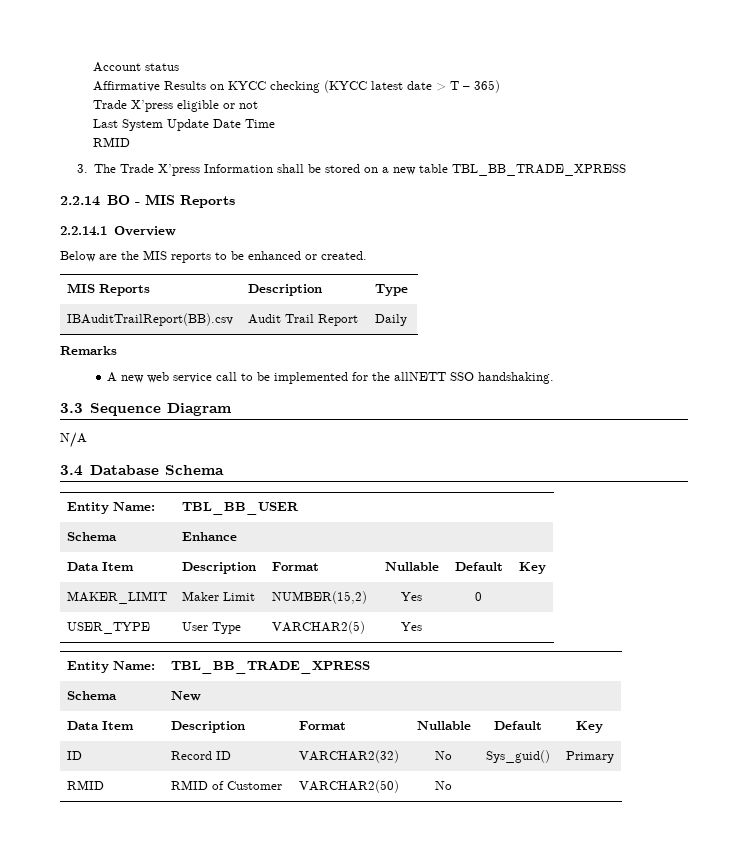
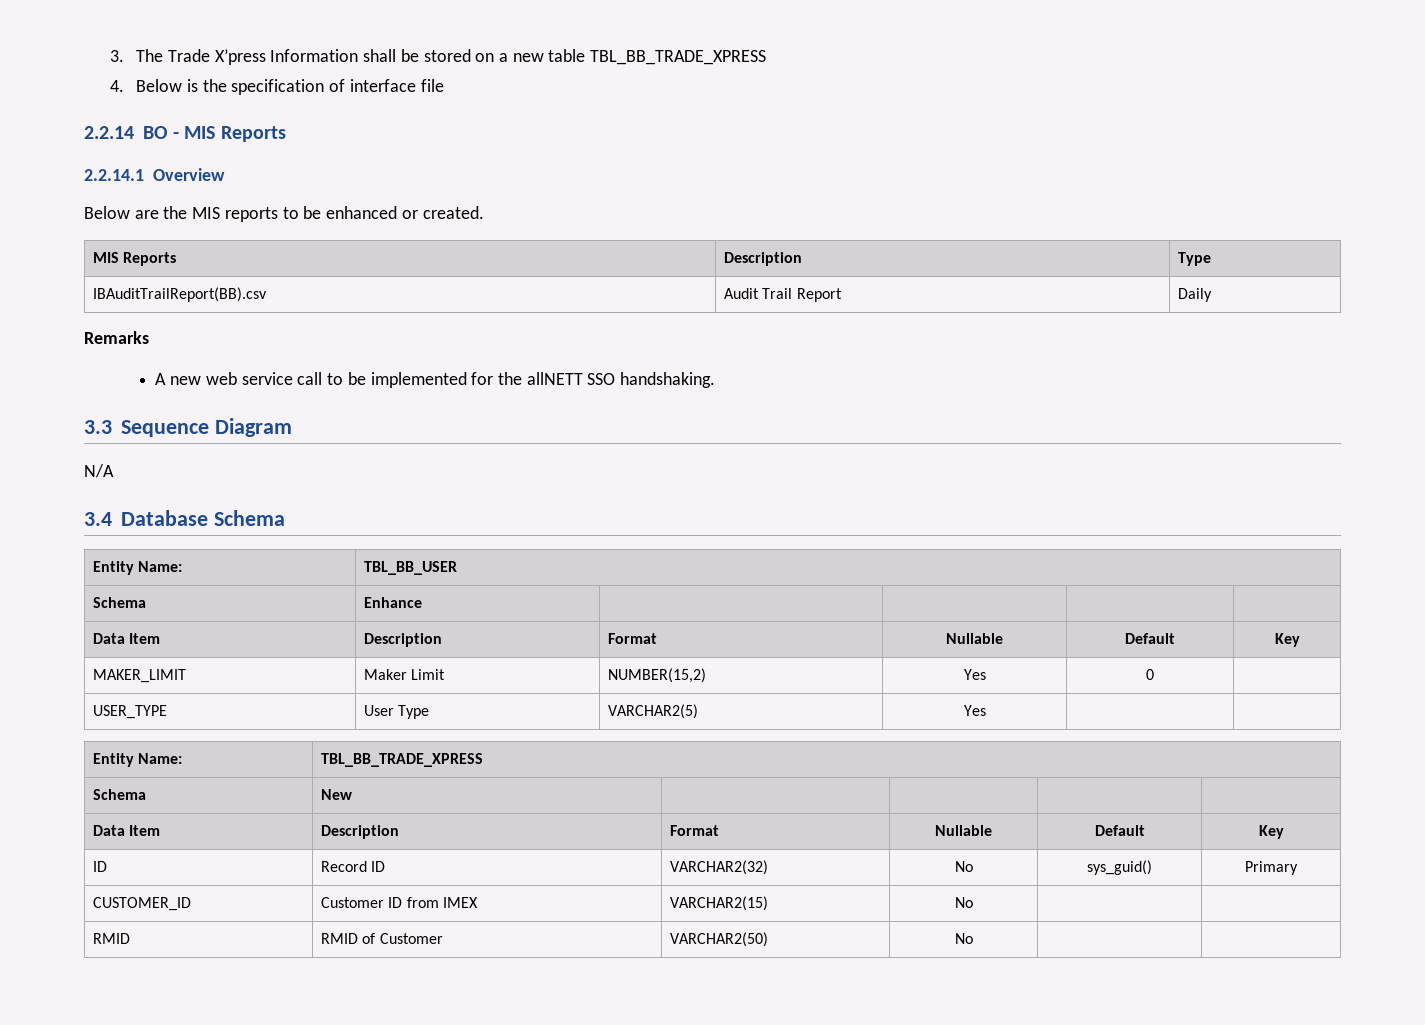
- Account status
- Affirmative Results on KYCC checking (KYCC latest date > T – 365)
- Trade X’press eligible or not
- Last System Update Date Time
- RMID
+ 4. Below is the specification of interface file
- ID | Record ID | VARCHAR2(32) | No | Sys_guid() | Primary
+ ID | Record ID | VARCHAR2(32) | No | sys_guid() | Primary
+ CUSTOMER_ID | Customer ID from IMEX | VARCHAR2(15) | No | |

